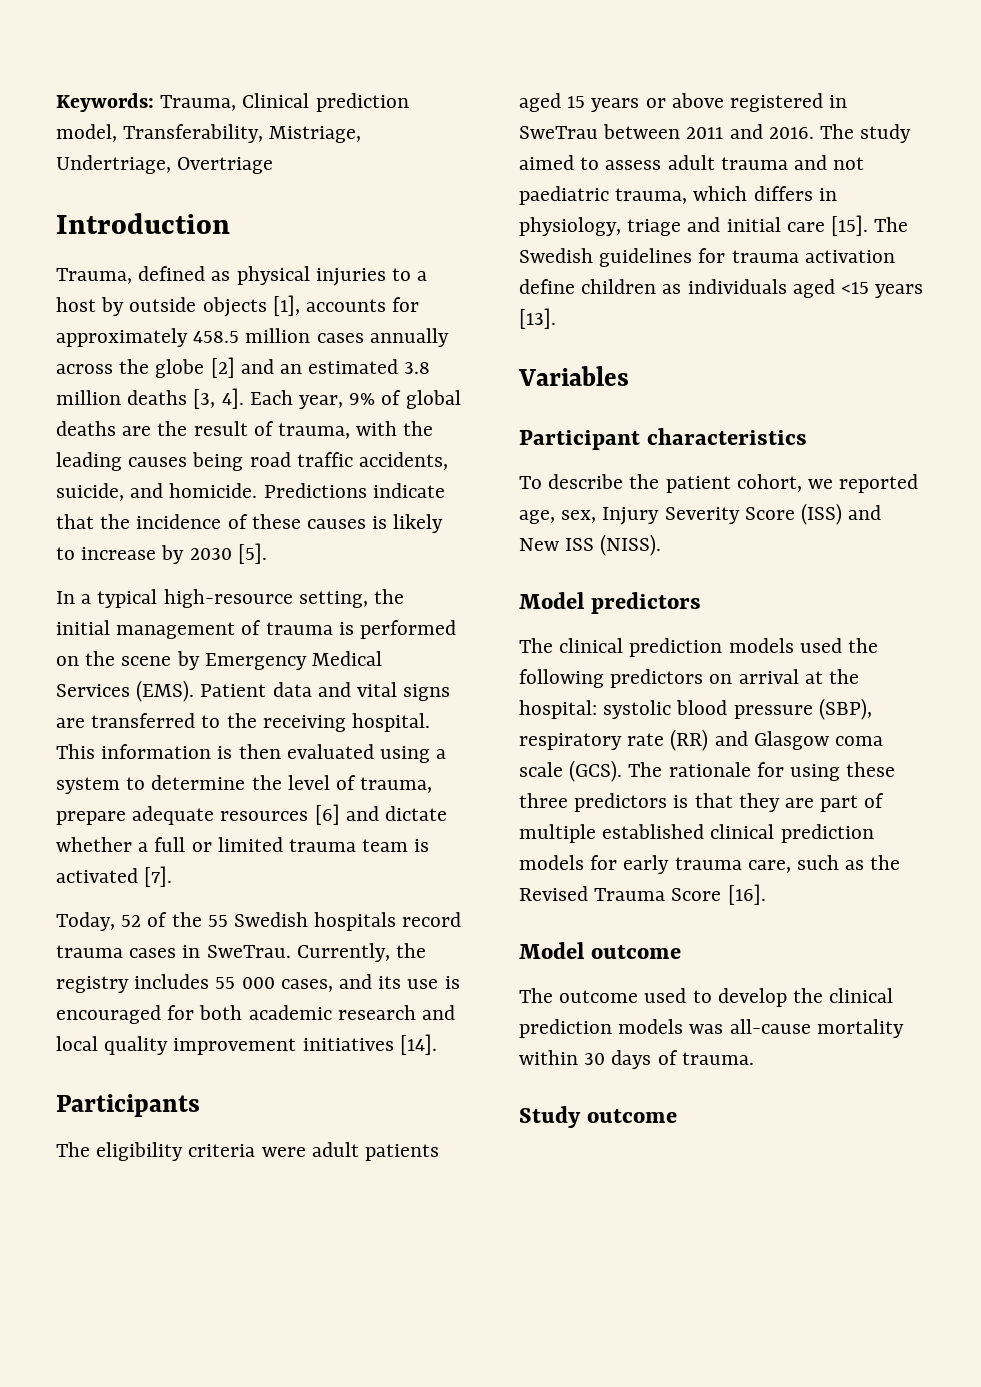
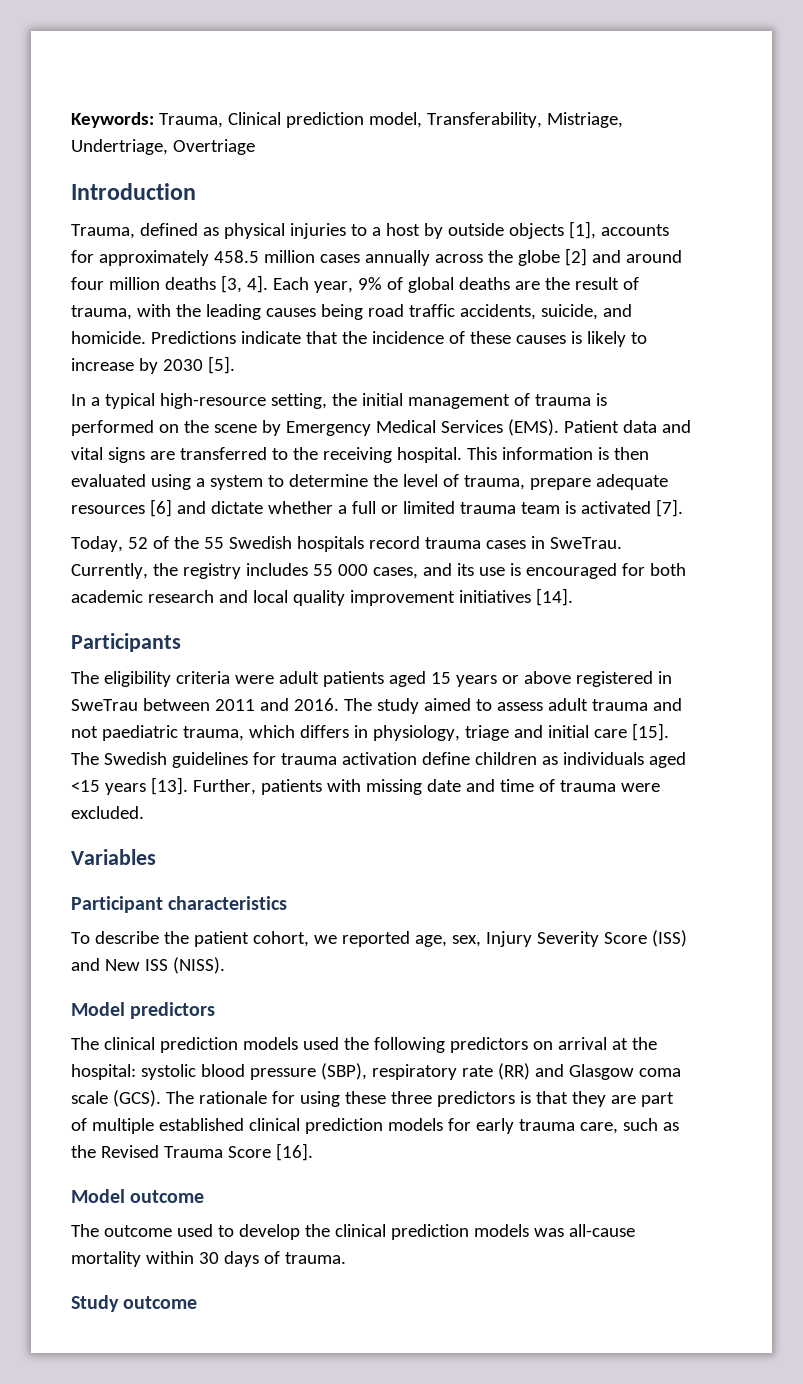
- Trauma, defined as physical injuries to a host by outside objects [1], accounts for approximately 458.5 million cases annually across the globe [2] and an estimated 3.8 million deaths [3, 4].
+ Trauma, defined as physical injuries to a host by outside objects [1], accounts for approximately 458.5 million cases annually across the globe [2] and around four million deaths [3, 4].
+ Further, patients with missing date and time of trauma were excluded.

